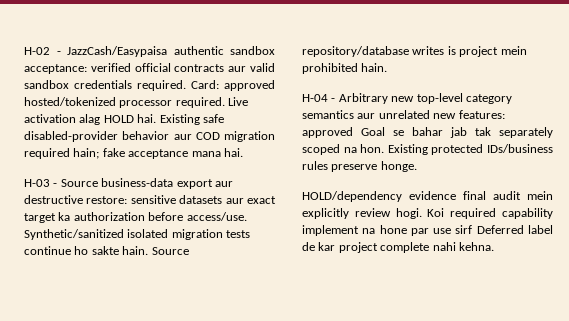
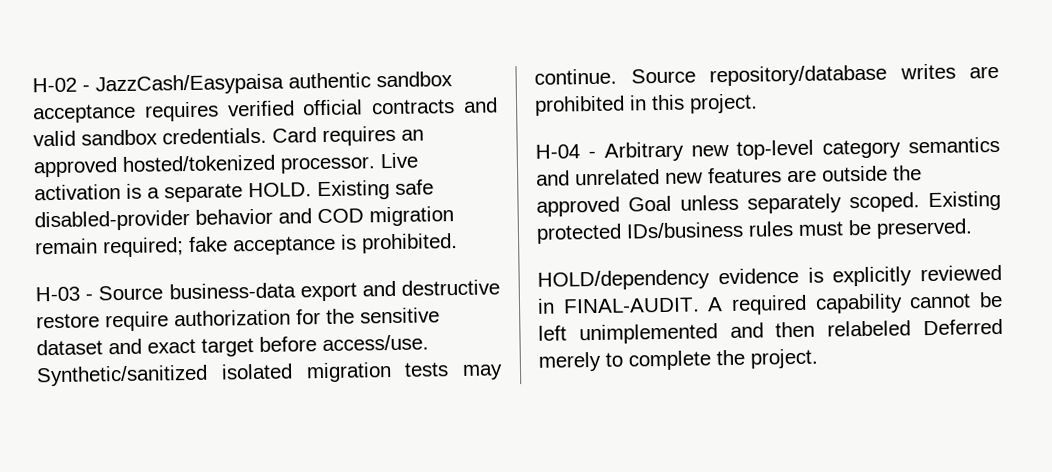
- H-02 - JazzCash/Easypaisa authentic sandbox acceptance: verified official contracts aur valid sandbox credentials required. Card: approved hosted/tokenized processor required. Live activation alag HOLD hai.
+ H-02 - JazzCash/Easypaisa authentic sandbox acceptance requires verified official contracts and valid sandbox credentials. Card requires an approved hosted/tokenized processor. Live activation is a separate HOLD.
- Existing safe disabled-provider behavior aur COD migration required hain; fake acceptance mana hai.
+ Existing safe disabled-provider behavior and COD migration remain required; fake acceptance is prohibited.
- H-03 - Source business-data export aur destructive restore: sensitive datasets aur exact target ka authorization before access/use.
+ H-03 - Source business-data export and destructive restore require authorization for the sensitive dataset and exact target before access/use.
- Synthetic/sanitized isolated migration tests continue ho sakte hain. Source repository/database writes is project mein prohibited hain.
+ Synthetic/sanitized isolated migration tests may continue. Source repository/database writes are prohibited in this project.
- H-04 - Arbitrary new top-level category semantics aur unrelated new features: approved Goal se bahar jab tak separately scoped na hon.
+ H-04 - Arbitrary new top-level category semantics and unrelated new features are outside the approved Goal unless separately scoped.
- Existing protected IDs/business rules preserve honge.
+ Existing protected IDs/business rules must be preserved.
- HOLD/dependency evidence final audit mein explicitly review hogi. Koi required capability implement na hone par use sirf Deferred label de kar project complete nahi kehna.
+ HOLD/dependency evidence is explicitly reviewed in FINAL-AUDIT. A required capability cannot be left unimplemented and then relabeled Deferred merely to complete the project.

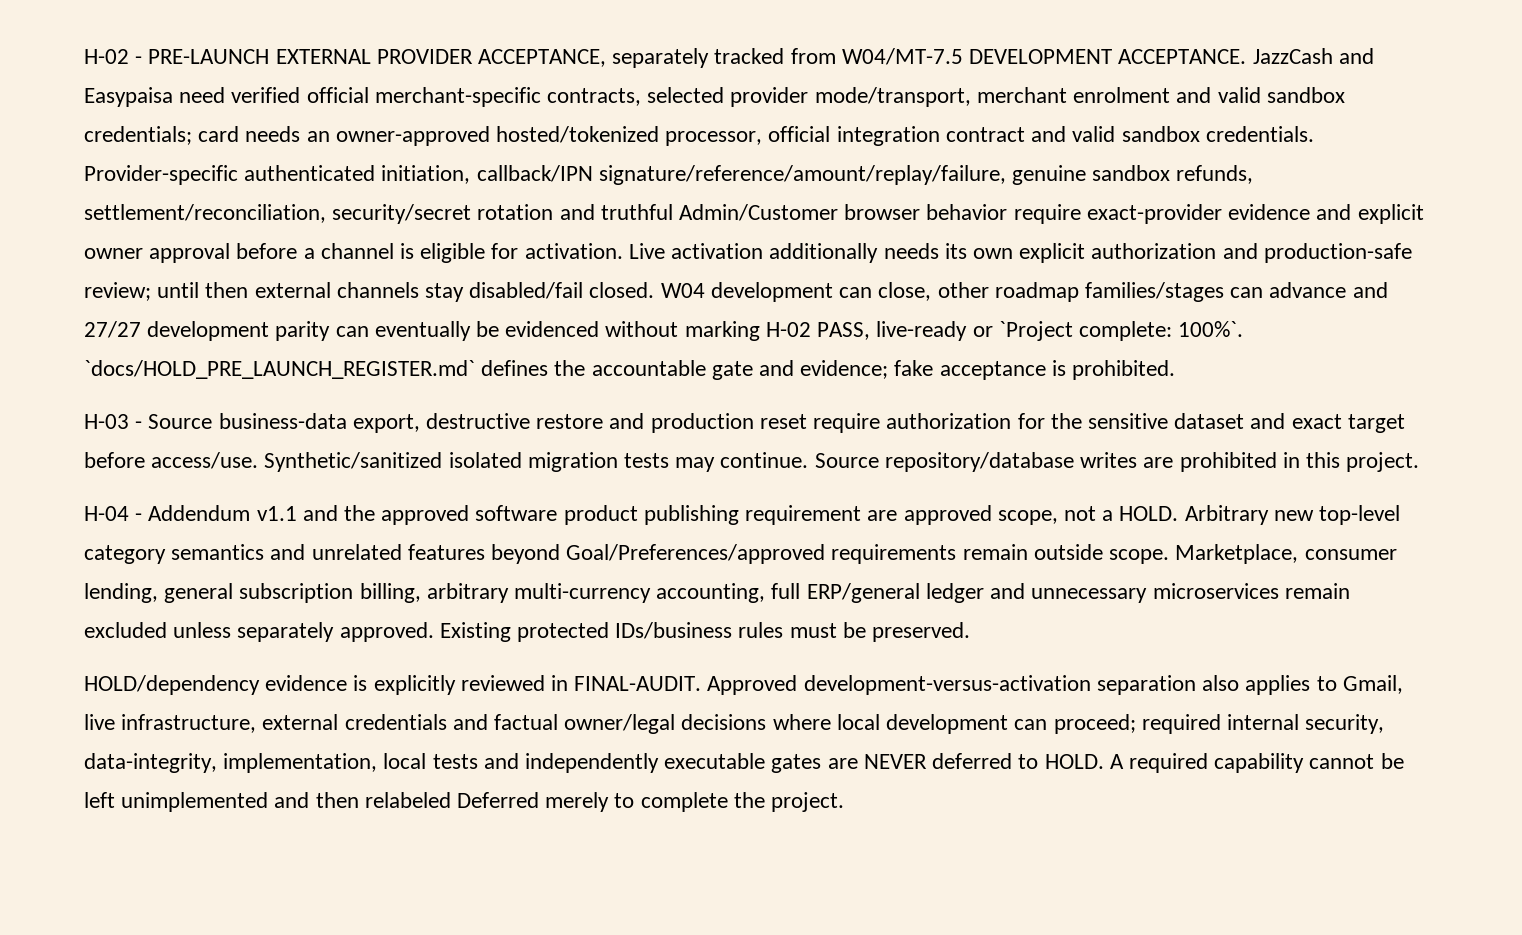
- H-02 - JazzCash/Easypaisa authentic sandbox acceptance requires verified official contracts and valid sandbox credentials. Card requires an approved hosted/tokenized processor. Live activation is a separate HOLD. Existing safe disabled-provider behavior and COD migration remain required; fake acceptance is prohibited.
+ H-02 - PRE-LAUNCH EXTERNAL PROVIDER ACCEPTANCE, separately tracked from W04/MT-7.5 DEVELOPMENT ACCEPTANCE. JazzCash and Easypaisa need verified official merchant-specific contracts, selected provider mode/transport, merchant enrolment and valid sandbox credentials; card needs an owner-approved hosted/tokenized processor, official integration contract and valid sandbox credentials. Provider-specific authenticated initiation, callback/IPN signature/reference/amount/replay/failure, genuine sandbox refunds, settlement/reconciliation, security/secret rotation and truthful Admin/Customer browser behavior require exact-provider evidence and explicit owner approval before a channel is eligible for activation. Live activation additionally needs its own explicit authorization and production-safe review; until then external channels stay disabled/fail closed. W04 development can close, other roadmap families/stages can advance and 27/27 development parity can eventually be evidenced without marking H-02 PASS, live-ready or `Project complete: 100%`. `docs/HOLD_PRE_LAUNCH_REGISTER.md` defines the accountable gate and evidence; fake acceptance is prohibited.
- H-03 - Source business-data export and destructive restore require authorization for the sensitive dataset and exact target before access/use.
+ H-03 - Source business-data export, destructive restore and production reset require authorization for the sensitive dataset and exact target before access/use.
- H-04 - Arbitrary new top-level category semantics and unrelated new features are outside the approved Goal unless separately scoped.
+ H-04 - Addendum v1.1 and the approved software product publishing requirement are approved scope, not a HOLD. Arbitrary new top-level category semantics and unrelated features beyond Goal/Preferences/approved requirements remain outside scope. Marketplace, consumer lending, general subscription billing, arbitrary multi-currency accounting, full ERP/general ledger and unnecessary microservices remain excluded unless separately approved.
+ Approved development-versus-activation separation also applies to Gmail, live infrastructure, external credentials and factual owner/legal decisions where local development can proceed; required internal security, data-integrity, implementation, local tests and independently executable gates are NEVER deferred to HOLD.

